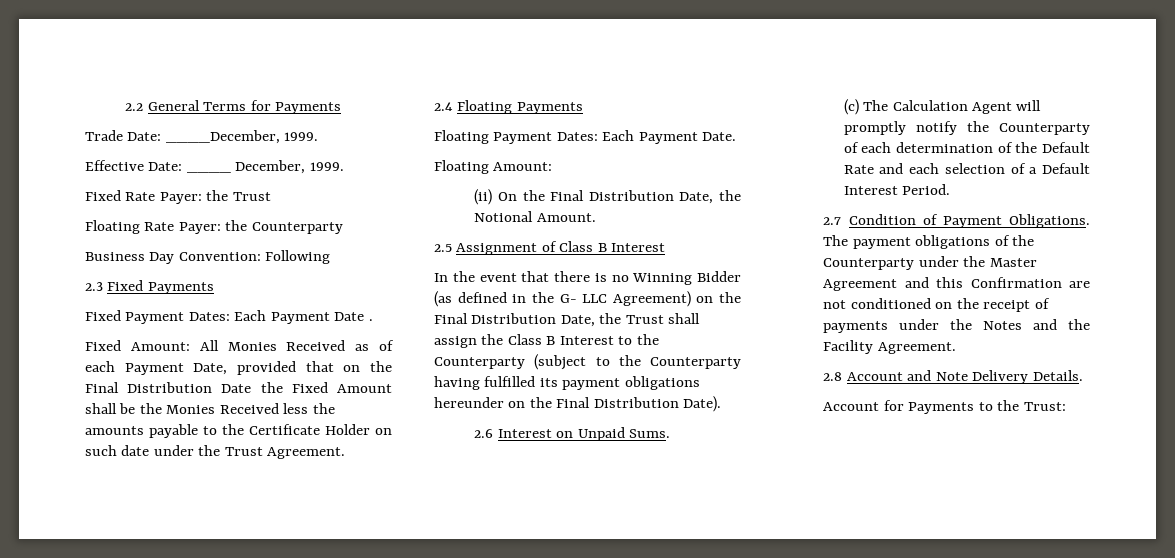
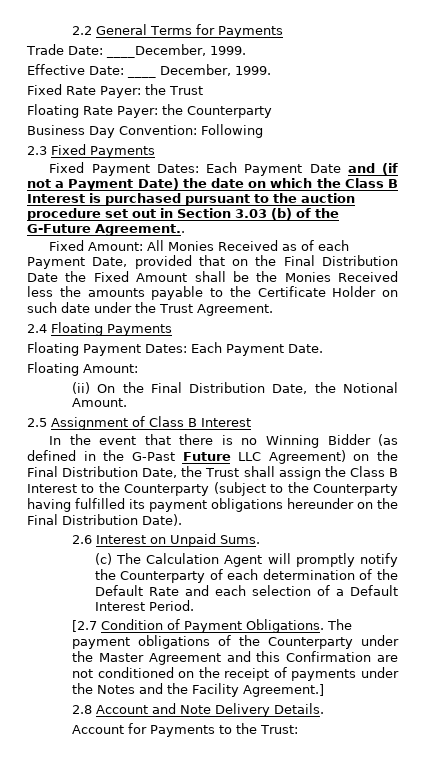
- Fixed Payment Dates: Each Payment Date .
+ Fixed Payment Dates: Each Payment Date and (if not a Payment Date) the date on which the Class B Interest is purchased pursuant to the auction procedure set out in Section 3.03 (b) of the G-Future Agreement..
- In the event that there is no Winning Bidder (as defined in the G- LLC Agreement) on the Final Distribution Date, the Trust shall assign the Class B Interest to the Counterparty (subject to the Counterparty having fulfilled its payment obligations hereunder on the Final Distribution Date).
+ In the event that there is no Winning Bidder (as defined in the G-Past Future LLC Agreement) on the Final Distribution Date, the Trust shall assign the Class B Interest to the Counterparty (subject to the Counterparty having fulfilled its payment obligations hereunder on the Final Distribution Date).
- 2.7 Condition of Payment Obligations.
+ [2.7 Condition of Payment Obligations.
- The payment obligations of the Counterparty under the Master Agreement and this Confirmation are not conditioned on the receipt of payments under the Notes and the Facility Agreement.
+ The payment obligations of the Counterparty under the Master Agreement and this Confirmation are not conditioned on the receipt of payments under the Notes and the Facility Agreement.]

